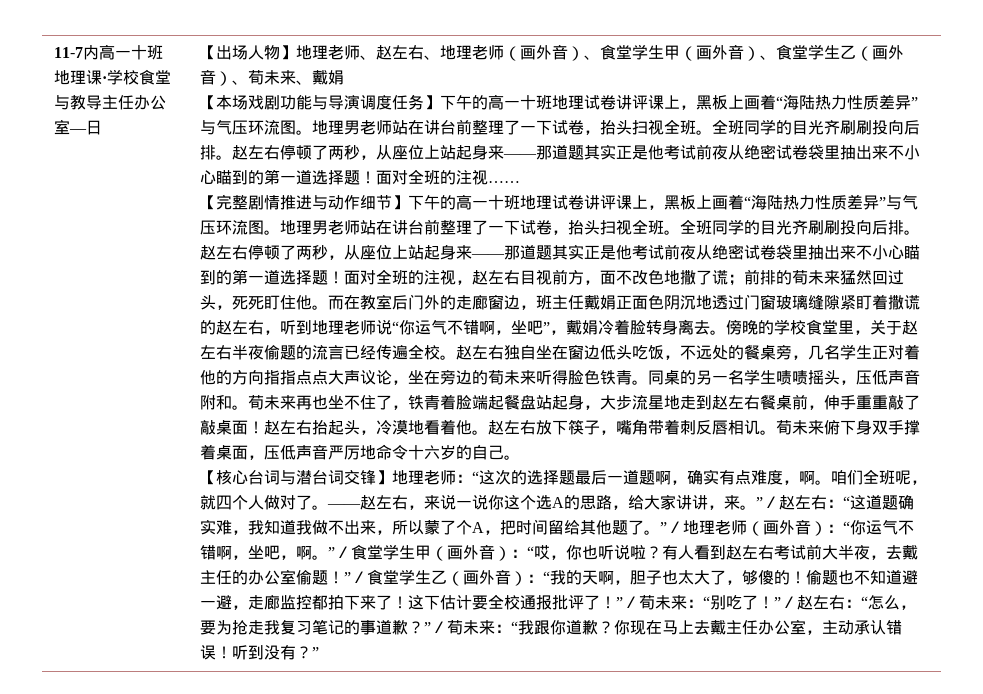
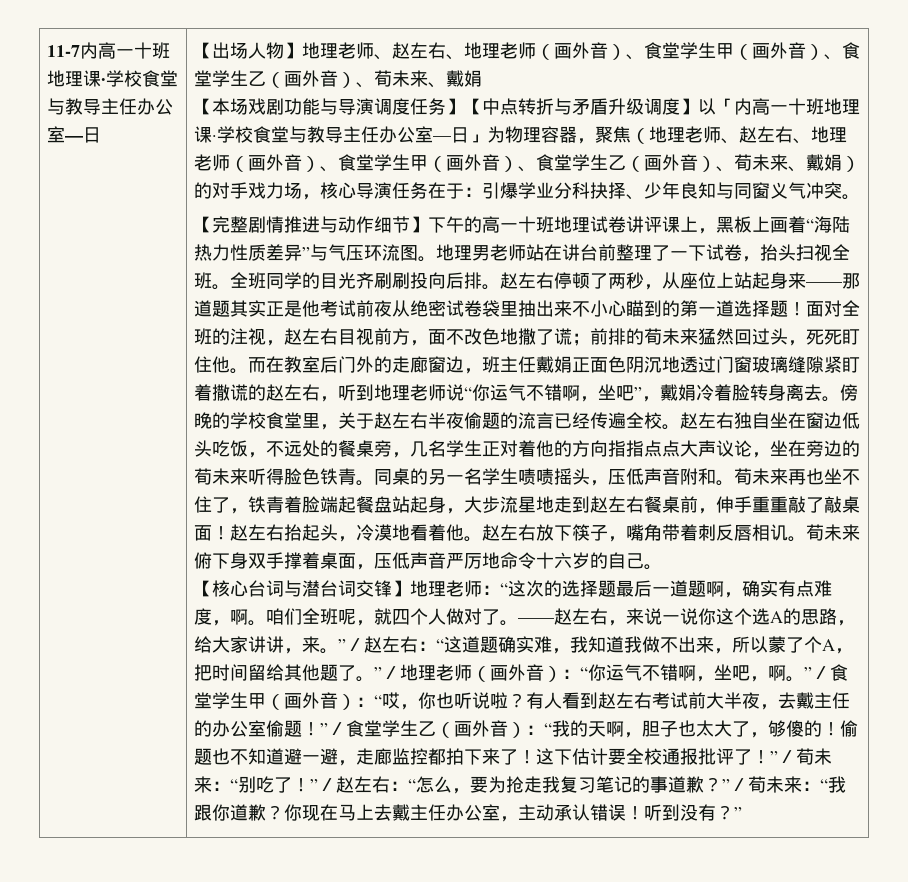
- 【本场戏剧功能与导演调度任务】下午的高一十班地理试卷讲评课上，黑板上画着“海陆热力性质差异”与气压环流图。地理男老师站在讲台前整理了一下试卷，抬头扫视全班。全班同学的目光齐刷刷投向后排。赵左右停顿了两秒，从座位上站起身来——那道题其实正是他考试前夜从绝密试卷袋里抽出来不小心瞄到的第一道选择题！面对全班的注视……
+ 【本场戏剧功能与导演调度任务】【中点转折与矛盾升级调度】以「内高一十班地理课·学校食堂与教导主任办公室—日」为物理容器，聚焦（地理老师、赵左右、地理老师（画外音）、食堂学生甲（画外音）、食堂学生乙（画外音）、荀未来、戴娟）的对手戏力场，核心导演任务在于：引爆学业分科抉择、少年良知与同窗义气冲突。

